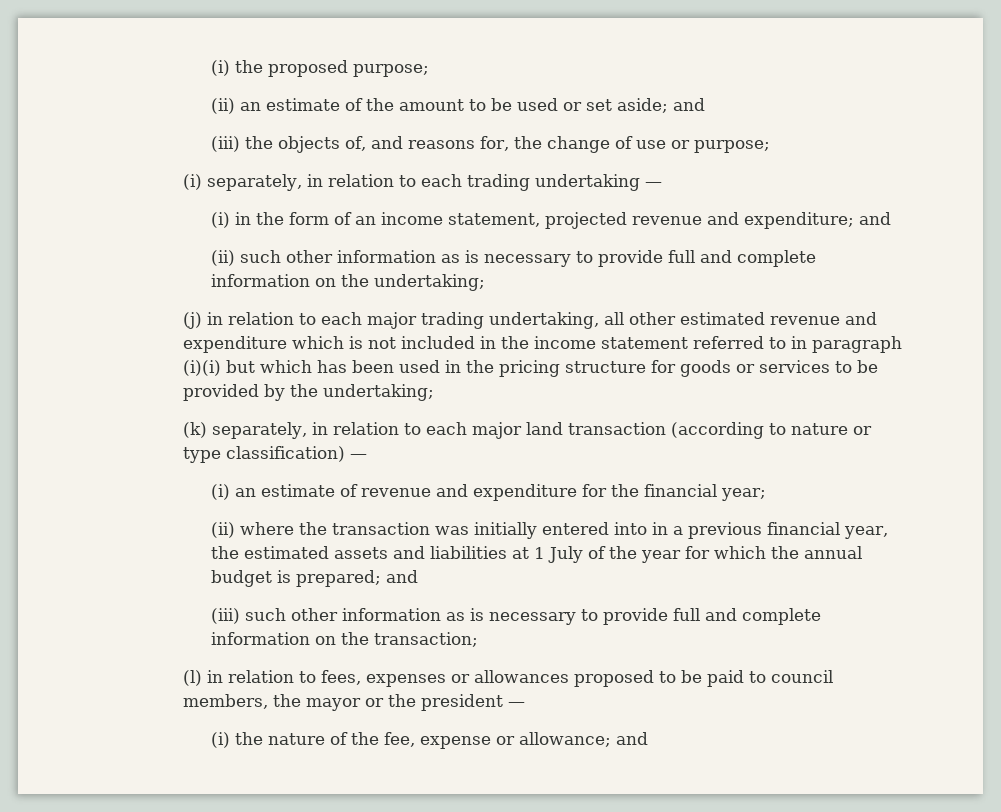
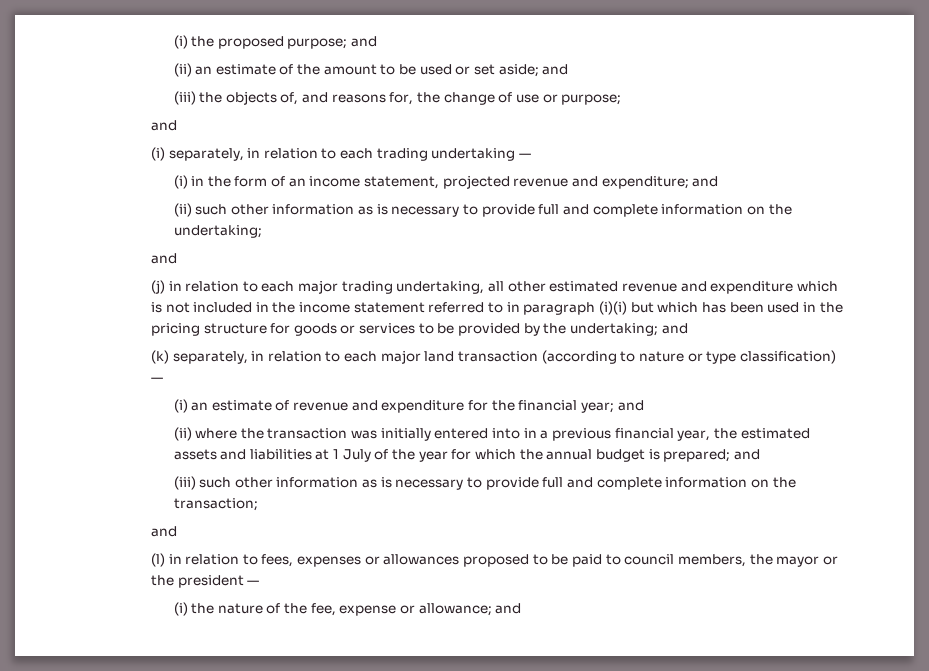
- (i) the proposed purpose;
+ (i) the proposed purpose; and
  (iii) the objects of, and reasons for, the change of use or purpose;
+ and
  (ii) such other information as is necessary to provide full and complete information on the undertaking;
+ and
- (j) in relation to each major trading undertaking, all other estimated revenue and expenditure which is not included in the income statement referred to in paragraph (i)(i) but which has been used in the pricing structure for goods or services to be provided by the undertaking;
+ (j) in relation to each major trading undertaking, all other estimated revenue and expenditure which is not included in the income statement referred to in paragraph (i)(i) but which has been used in the pricing structure for goods or services to be provided by the undertaking; and
- (i) an estimate of revenue and expenditure for the financial year;
+ (i) an estimate of revenue and expenditure for the financial year; and
  (iii) such other information as is necessary to provide full and complete information on the transaction;
+ and

